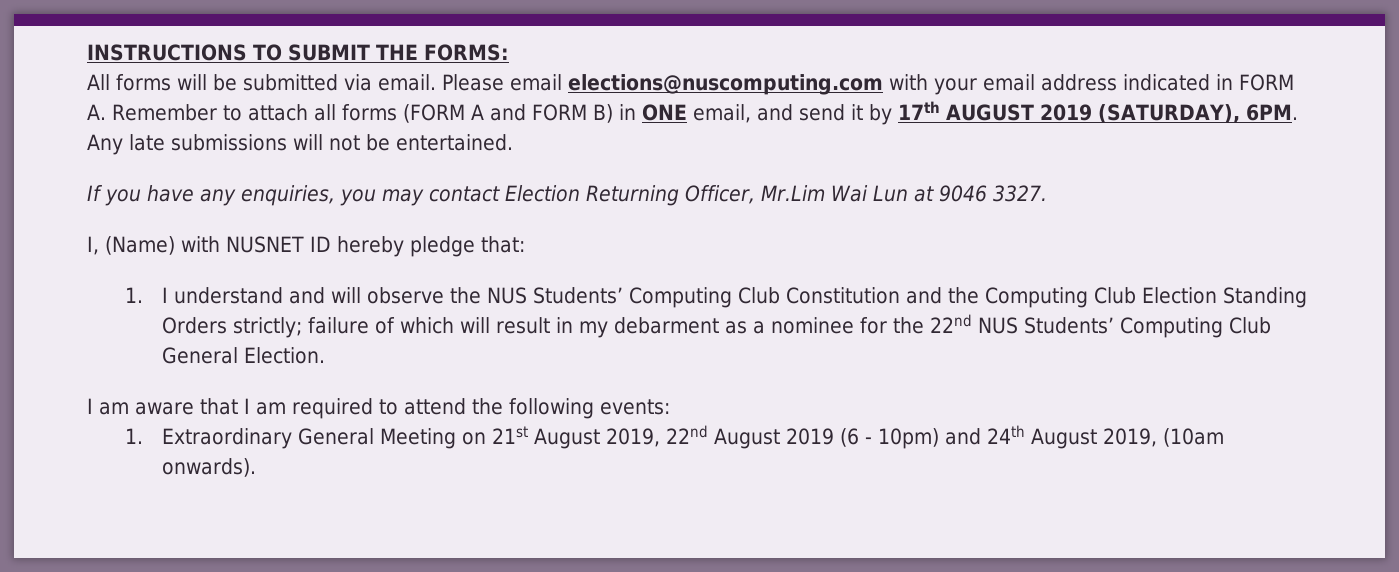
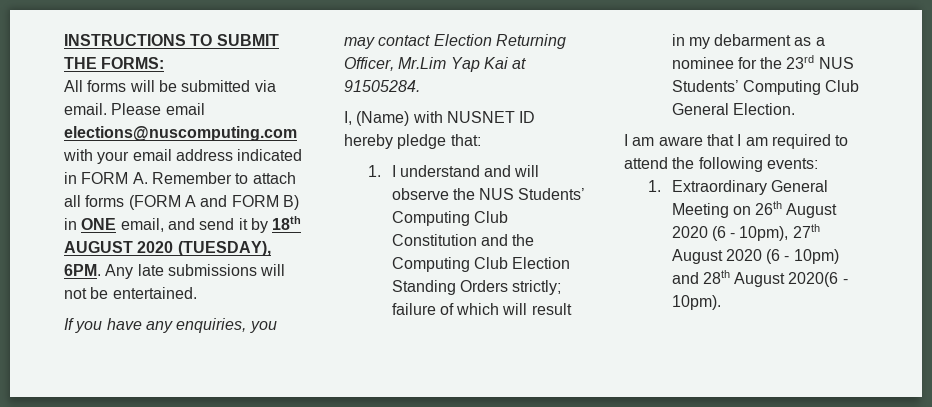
- Please email elections@nuscomputing.com with your email address indicated in FORM A. Remember to attach all forms (FORM A and FORM B) in ONE email, and send it by 17th AUGUST 2019 (SATURDAY), 6PM.
+ Please email elections@nuscomputing.com with your email address indicated in FORM A. Remember to attach all forms (FORM A and FORM B) in ONE email, and send it by 18th AUGUST 2020 (TUESDAY), 6PM.
- If you have any enquiries, you may contact Election Returning Officer, Mr.Lim Wai Lun at 9046 3327.
+ If you have any enquiries, you may contact Election Returning Officer, Mr.Lim Yap Kai at 91505284.
- 1. I understand and will observe the NUS Students’ Computing Club Constitution and the Computing Club Election Standing Orders strictly; failure of which will result in my debarment as a nominee for the 22nd NUS Students’ Computing Club General Election.
+ 1. I understand and will observe the NUS Students’ Computing Club Constitution and the Computing Club Election Standing Orders strictly; failure of which will result in my debarment as a nominee for the 23rd NUS Students’ Computing Club General Election.
- 1. Extraordinary General Meeting on 21st August 2019, 22nd August 2019 (6 - 10pm) and 24th August 2019, (10am onwards).
+ 1. Extraordinary General Meeting on 26th August 2020 (6 - 10pm), 27th August 2020 (6 - 10pm) and 28th August 2020(6 - 10pm).

